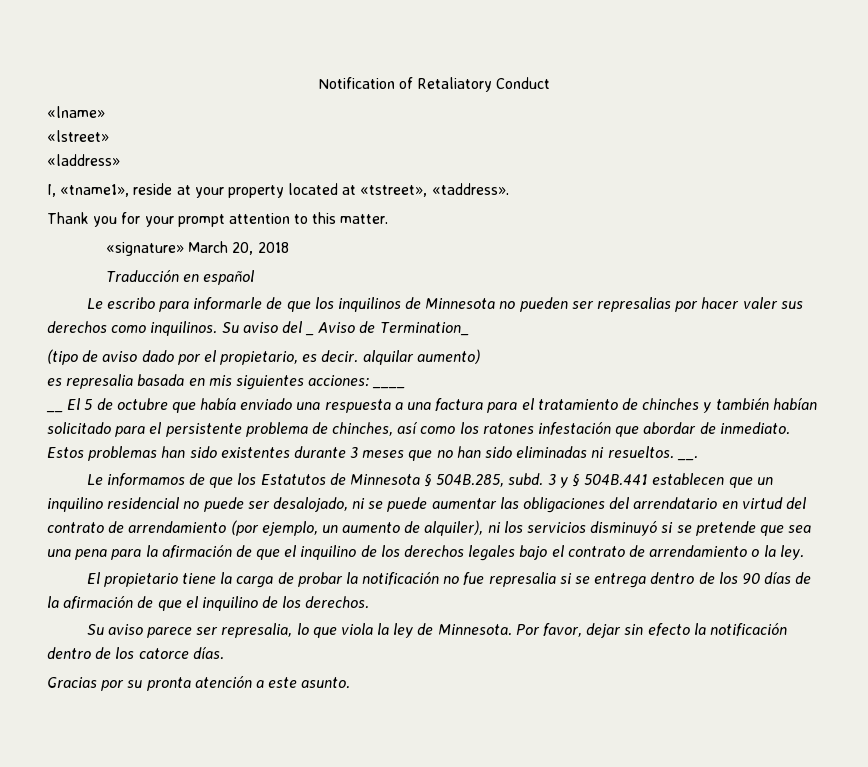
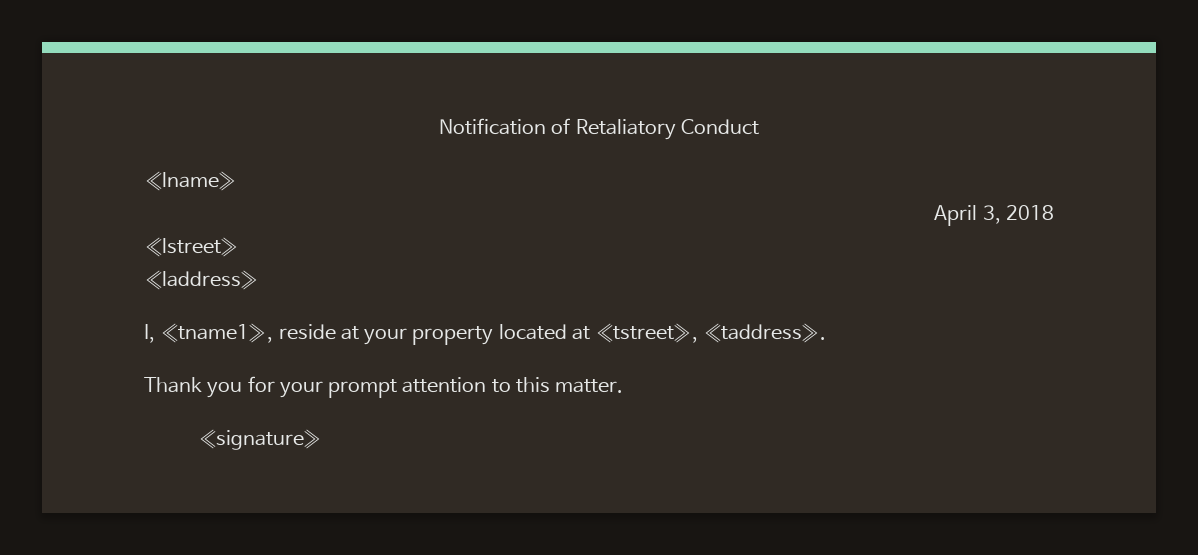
+ April 3, 2018
- «signature» March 20, 2018
- Traducción en español
- Le escribo para informarle de que los inquilinos de Minnesota no pueden ser represalias por hacer valer sus derechos como inquilinos. Su aviso del _ Aviso de Termination_
- (tipo de aviso dado por el propietario, es decir. alquilar aumento)
- es represalia basada en mis siguientes acciones: ____
- __ El 5 de octubre que había enviado una respuesta a una factura para el tratamiento de chinches y también habían solicitado para el persistente problema de chinches, así como los ratones infestación que abordar de inmediato. Estos problemas han sido existentes durante 3 meses que no han sido eliminadas ni resueltos. __.
- Le informamos de que los Estatutos de Minnesota § 504B.285, subd. 3 y § 504B.441 establecen que un inquilino residencial no puede ser desalojado, ni se puede aumentar las obligaciones del arrendatario en virtud del contrato de arrendamiento (por ejemplo, un aumento de alquiler), ni los servicios disminuyó si se pretende que sea una pena para la afirmación de que el inquilino de los derechos legales bajo el contrato de arrendamiento o la ley.
- El propietario tiene la carga de probar la notificación no fue represalia si se entrega dentro de los 90 días de la afirmación de que el inquilino de los derechos.
- Su aviso parece ser represalia, lo que viola la ley de Minnesota. Por favor, dejar sin efecto la notificación dentro de los catorce días.
- Gracias por su pronta atención a este asunto.
+ «signature»

